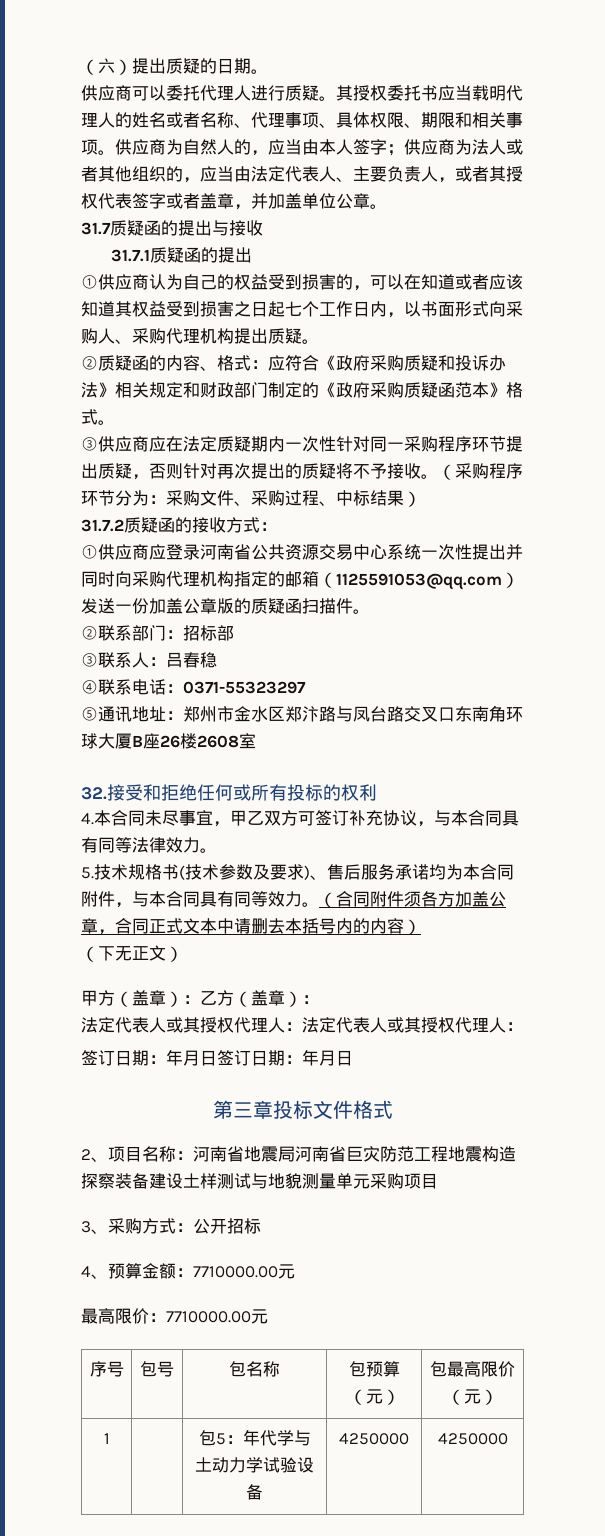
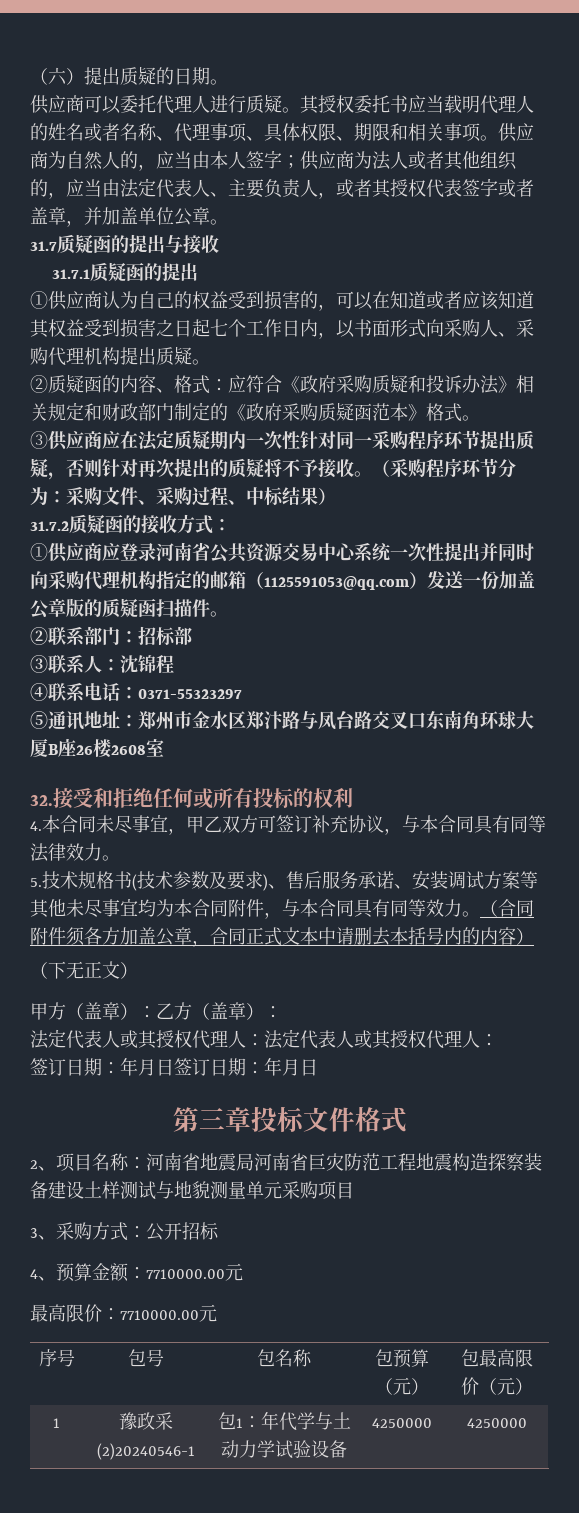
- ③联系人：吕春稳
+ ③联系人：沈锦程
- 5.技术规格书(技术参数及要求)、售后服务承诺均为本合同附件，与本合同具有同等效力。
+ 5.技术规格书(技术参数及要求)、售后服务承诺、安装调试方案等其他未尽事宜均为本合同附件，与本合同具有同等效力。
- 1 | | 包5：年代学与土动力学试验设备 | 4250000 | 4250000
+ 1 | 豫政采(2)20240546-1 | 包1：年代学与土动力学试验设备 | 4250000 | 4250000

